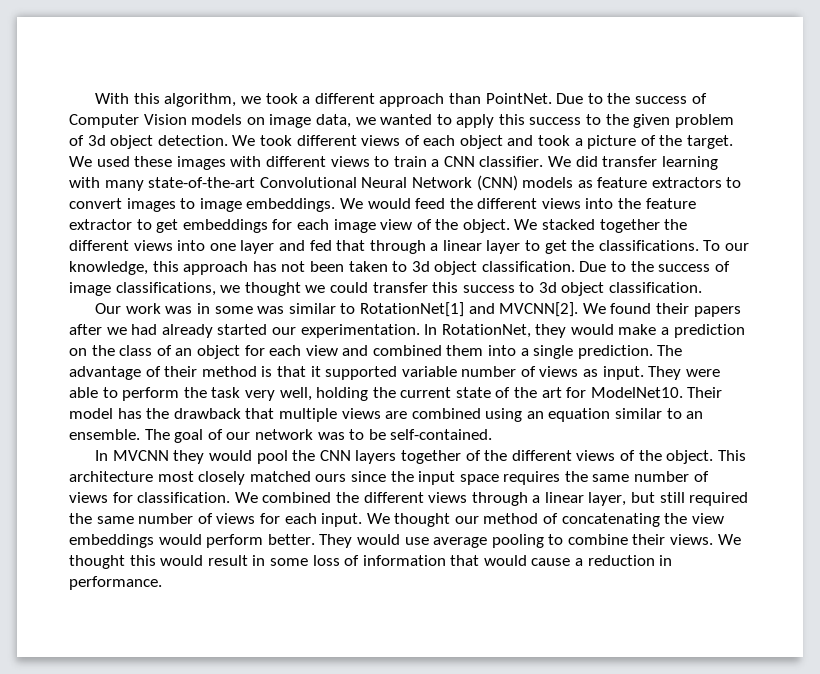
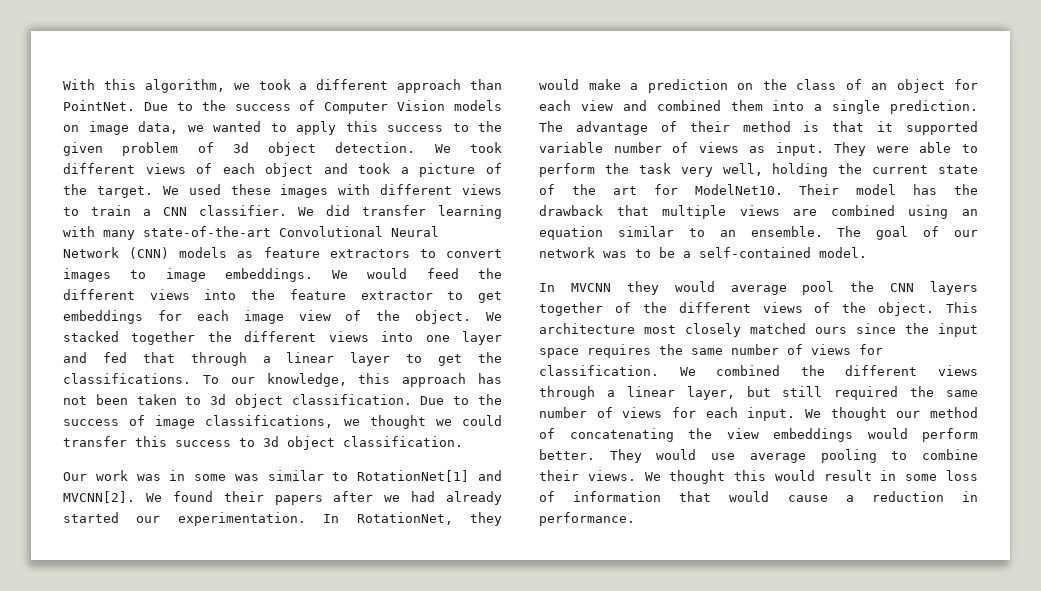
- The goal of our network was to be self-contained.
+ The goal of our network was to be a self-contained model.
- In MVCNN they would pool the CNN layers together of the different views of the object.
+ In MVCNN they would average pool the CNN layers together of the different views of the object.

